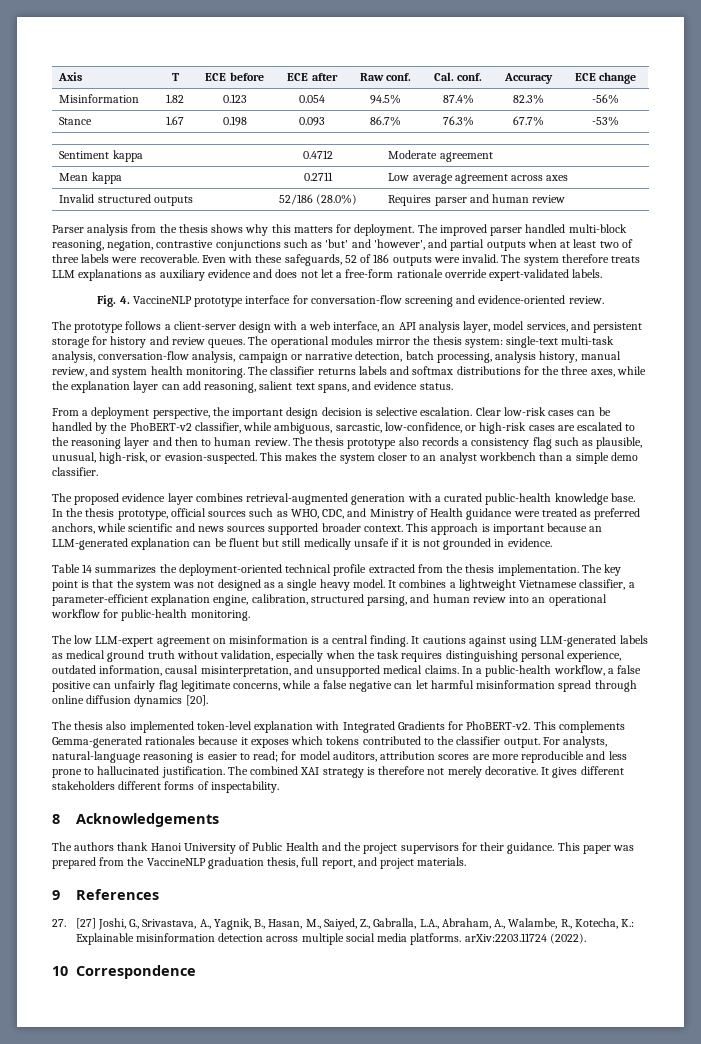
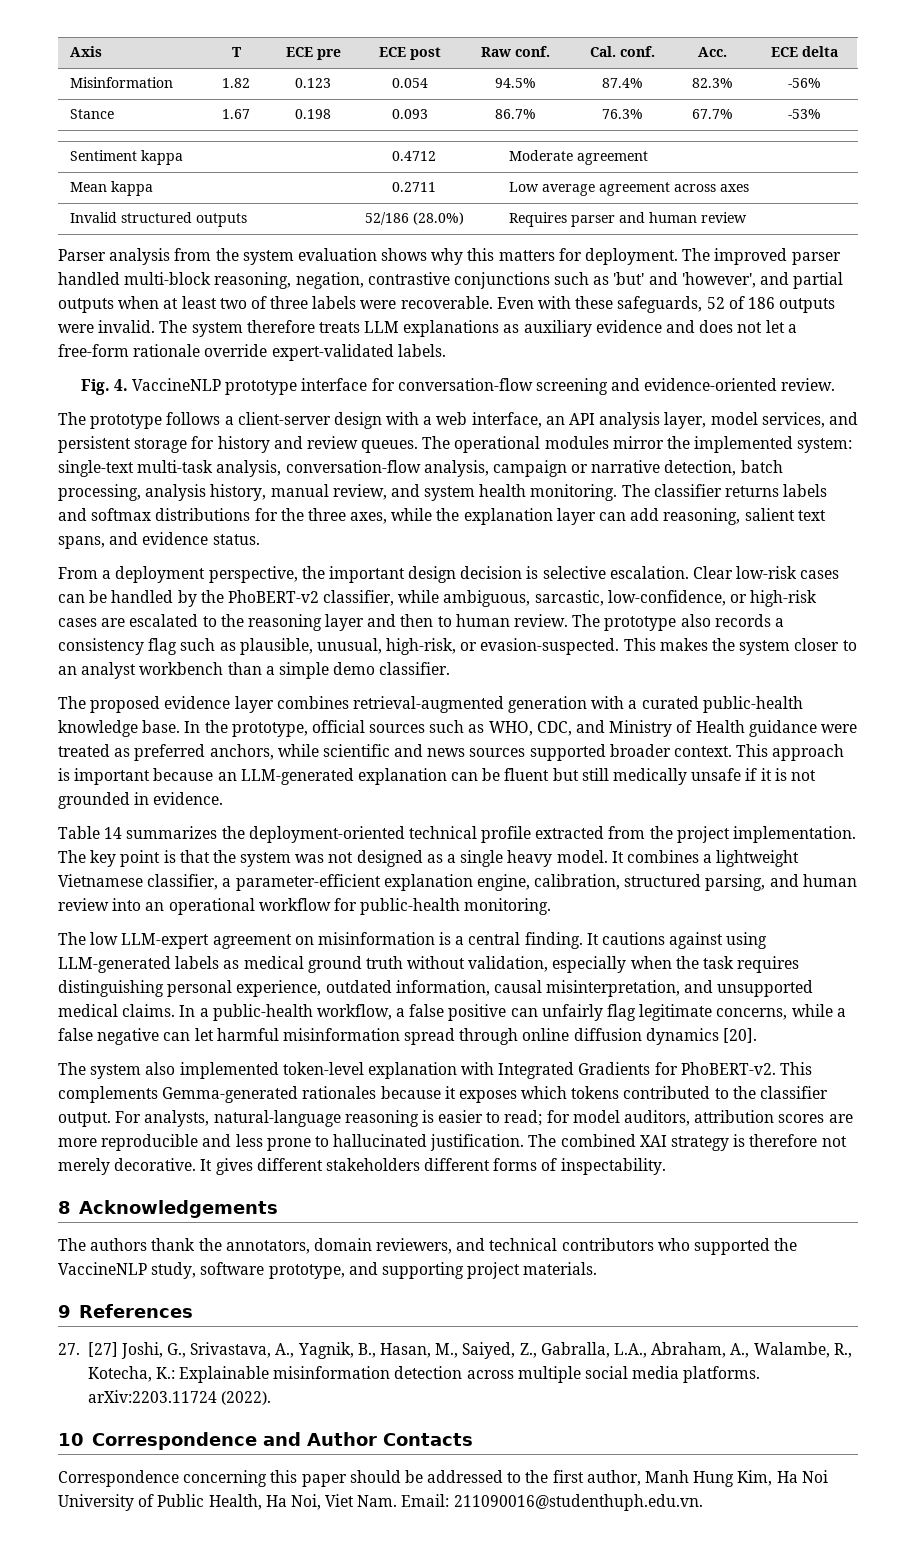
- Axis | T | ECE before | ECE after | Raw conf. | Cal. conf. | Accuracy | ECE change
+ Axis | T | ECE pre | ECE post | Raw conf. | Cal. conf. | Acc. | ECE delta
- Parser analysis from the thesis shows why this matters for deployment.
+ Parser analysis from the system evaluation shows why this matters for deployment.
- The operational modules mirror the thesis system: single-text multi-task analysis, conversation-flow analysis, campaign or narrative detection, batch processing, analysis history, manual review, and system health monitoring.
+ The operational modules mirror the implemented system: single-text multi-task analysis, conversation-flow analysis, campaign or narrative detection, batch processing, analysis history, manual review, and system health monitoring.
- The thesis prototype also records a consistency flag such as plausible, unusual, high-risk, or evasion-suspected.
+ The prototype also records a consistency flag such as plausible, unusual, high-risk, or evasion-suspected.
- In the thesis prototype, official sources such as WHO, CDC, and Ministry of Health guidance were treated as preferred anchors, while scientific and news sources supported broader context.
+ In the prototype, official sources such as WHO, CDC, and Ministry of Health guidance were treated as preferred anchors, while scientific and news sources supported broader context.
- Table 14 summarizes the deployment-oriented technical profile extracted from the thesis implementation.
+ Table 14 summarizes the deployment-oriented technical profile extracted from the project implementation.
- The thesis also implemented token-level explanation with Integrated Gradients for PhoBERT-v2.
+ The system also implemented token-level explanation with Integrated Gradients for PhoBERT-v2.
- The authors thank Hanoi University of Public Health and the project supervisors for their guidance. This paper was prepared from the VaccineNLP graduation thesis, full report, and project materials.
+ The authors thank the annotators, domain reviewers, and technical contributors who supported the VaccineNLP study, software prototype, and supporting project materials.
- 10 Correspondence
+ 10 Correspondence and Author Contacts
+ Correspondence concerning this paper should be addressed to the first author, Manh Hung Kim, Ha Noi University of Public Health, Ha Noi, Viet Nam. Email: 211090016@studenthuph.edu.vn.

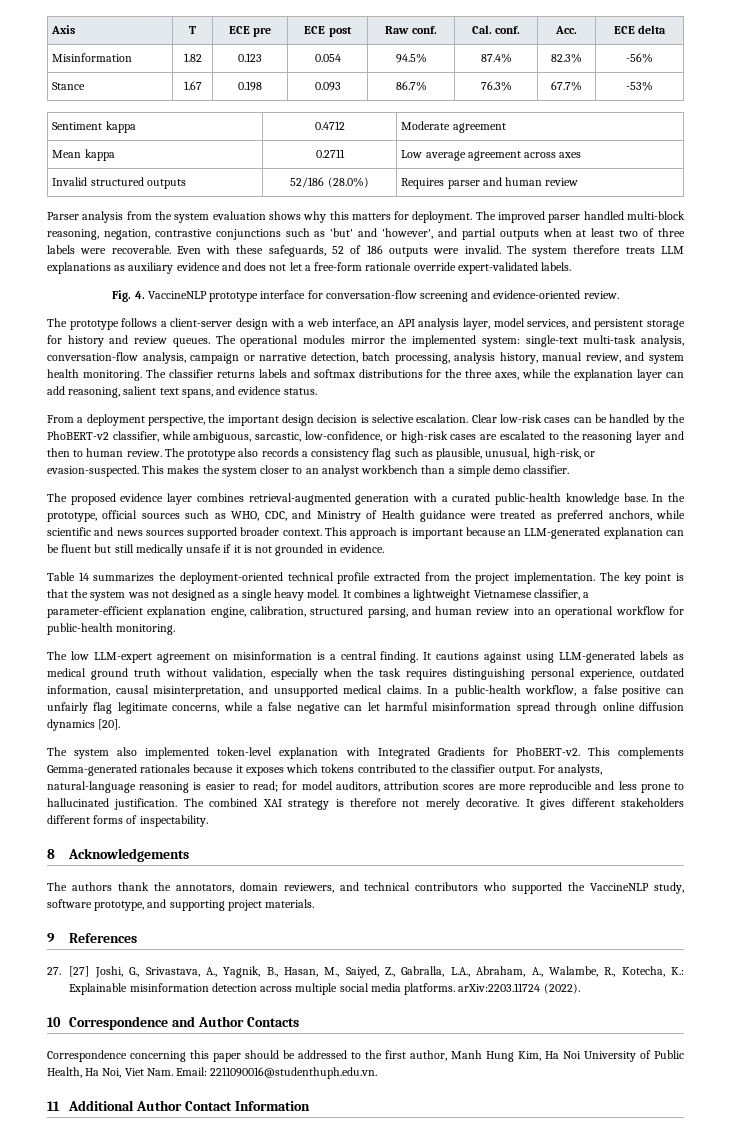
- Correspondence concerning this paper should be addressed to the first author, Manh Hung Kim, Ha Noi University of Public Health, Ha Noi, Viet Nam. Email: 211090016@studenthuph.edu.vn.
+ Correspondence concerning this paper should be addressed to the first author, Manh Hung Kim, Ha Noi University of Public Health, Ha Noi, Viet Nam. Email: 2211090016@studenthuph.edu.vn.
+ 11 Additional Author Contact Information

